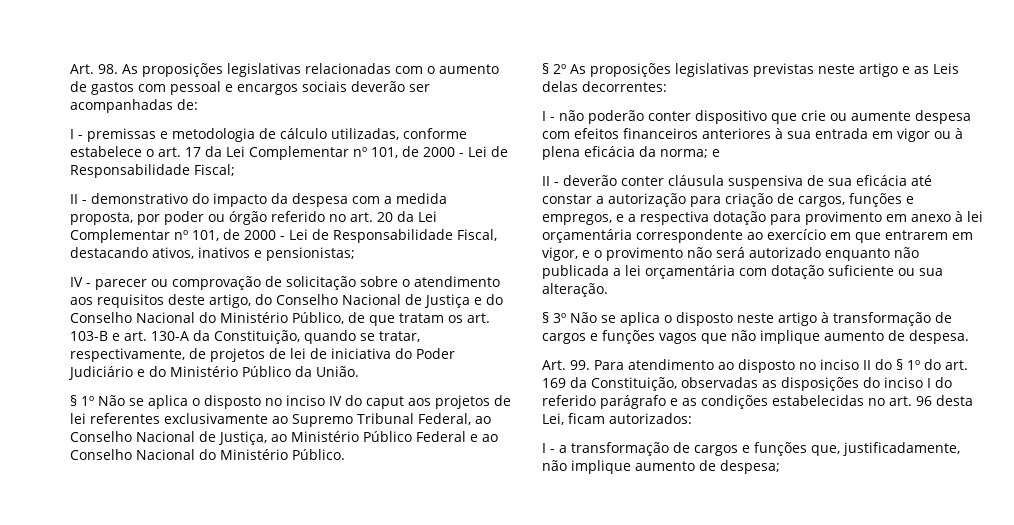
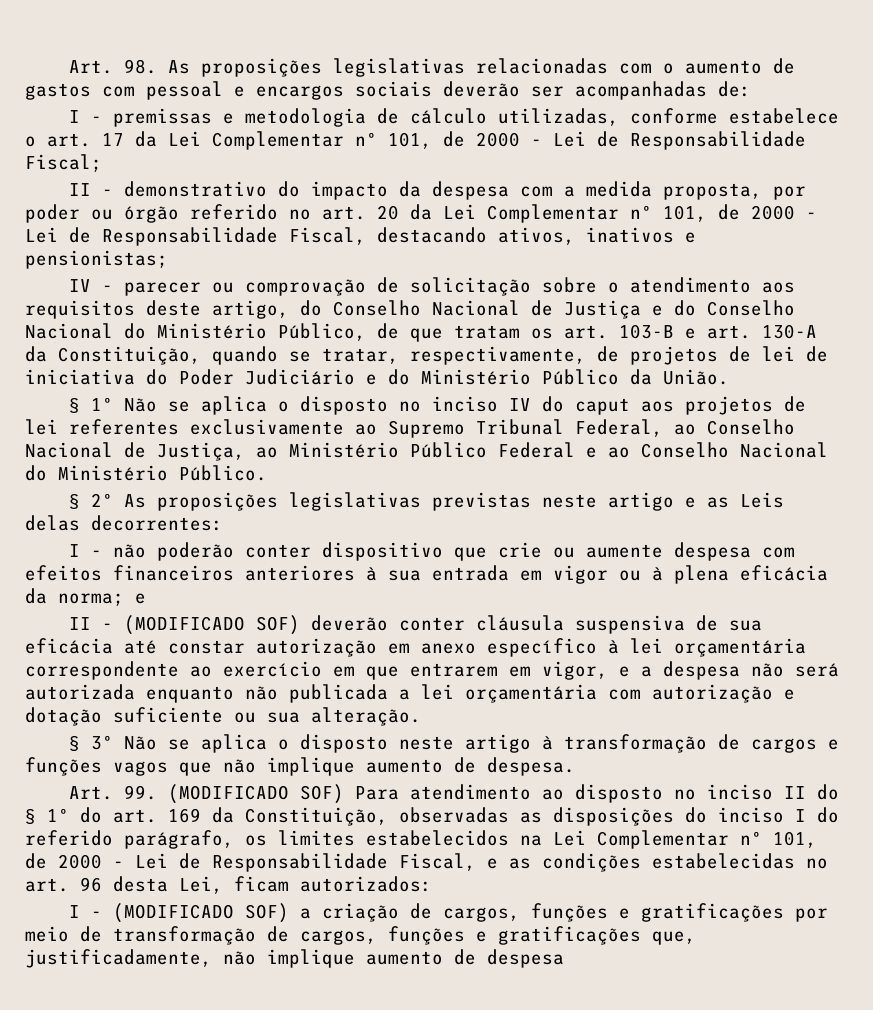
- II - deverão conter cláusula suspensiva de sua eficácia até constar a autorização para criação de cargos, funções e empregos, e a respectiva dotação para provimento em anexo à lei orçamentária correspondente ao exercício em que entrarem em vigor, e o provimento não será autorizado enquanto não publicada a lei orçamentária com dotação suficiente ou sua alteração.
+ II - (MODIFICADO SOF) deverão conter cláusula suspensiva de sua eficácia até constar autorização em anexo específico à lei orçamentária correspondente ao exercício em que entrarem em vigor, e a despesa não será autorizada enquanto não publicada a lei orçamentária com autorização e dotação suficiente ou sua alteração.
- Art. 99. Para atendimento ao disposto no inciso II do § 1º do art. 169 da Constituição, observadas as disposições do inciso I do referido parágrafo e as condições estabelecidas no art. 96 desta Lei, ficam autorizados:
+ Art. 99. (MODIFICADO SOF) Para atendimento ao disposto no inciso II do § 1º do art. 169 da Constituição, observadas as disposições do inciso I do referido parágrafo, os limites estabelecidos na Lei Complementar nº 101, de 2000 - Lei de Responsabilidade Fiscal, e as condições estabelecidas no art. 96 desta Lei, ficam autorizados:
- I - a transformação de cargos e funções que, justificadamente, não implique aumento de despesa;
+ I - (MODIFICADO SOF) a criação de cargos, funções e gratificações por meio de transformação de cargos, funções e gratificações que, justificadamente, não implique aumento de despesa

